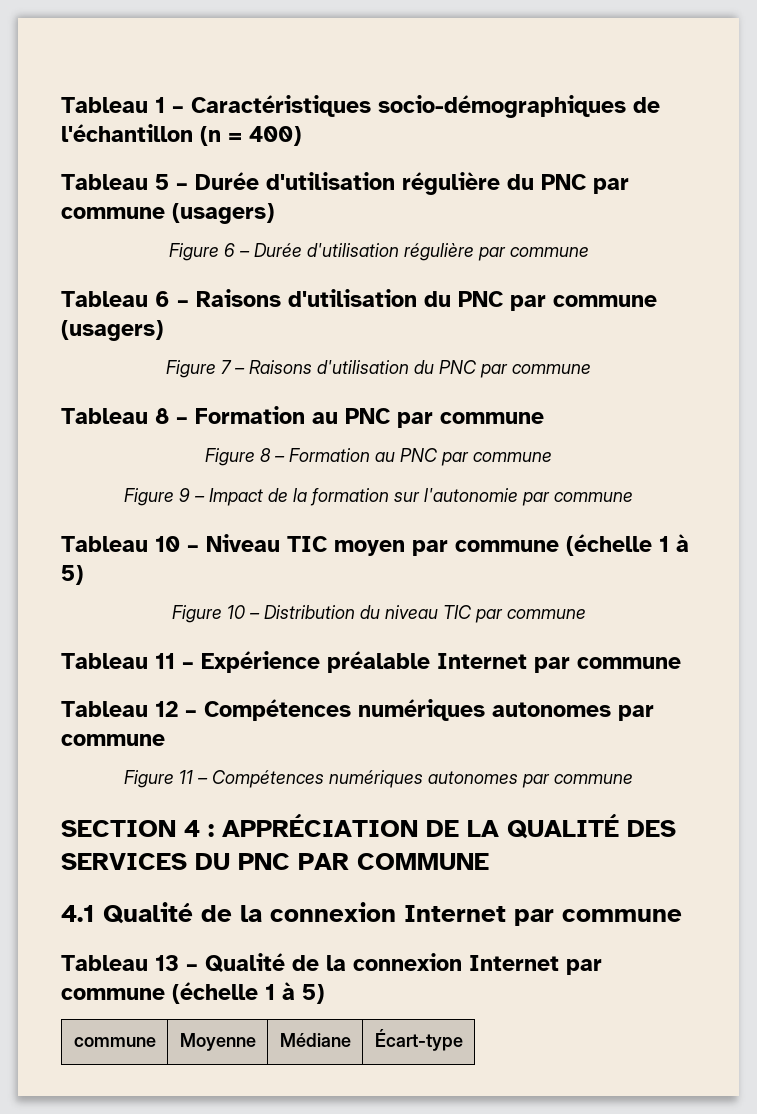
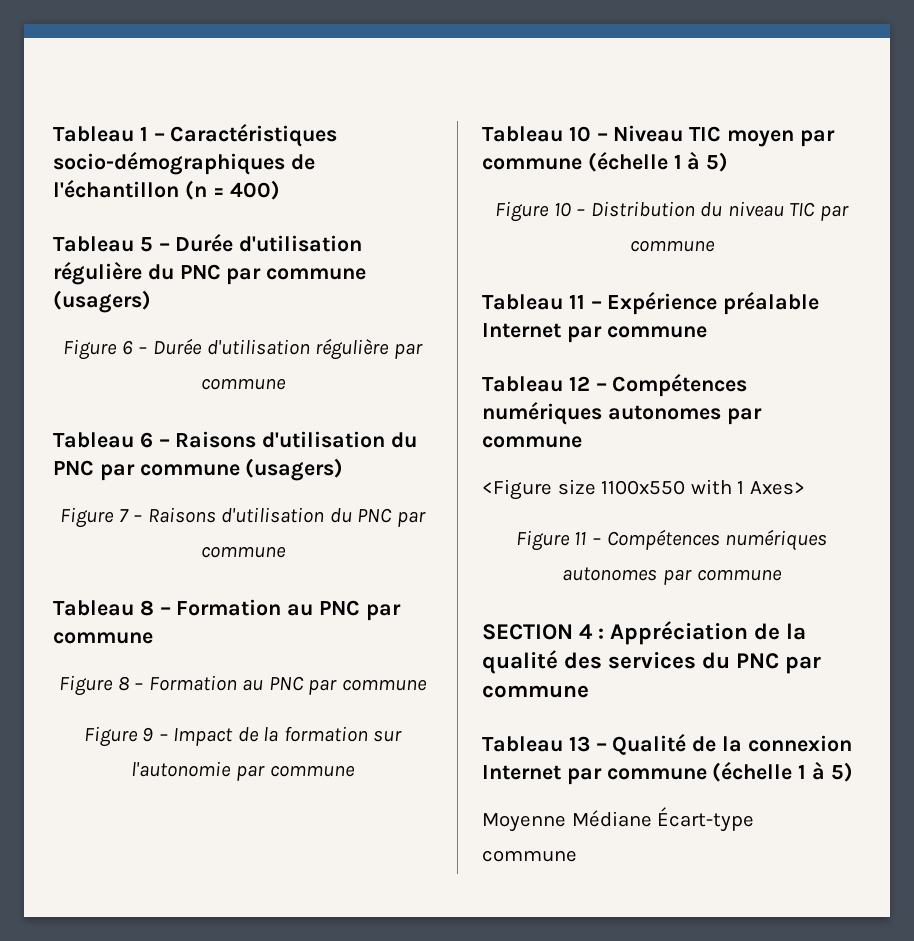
+ <Figure size 1100x550 with 1 Axes>
- SECTION 4 : APPRÉCIATION DE LA QUALITÉ DES SERVICES DU PNC PAR COMMUNE
- 4.1 Qualité de la connexion Internet par commune
+ SECTION 4 : Appréciation de la qualité des services du PNC par commune
- commune | Moyenne | Médiane | Écart-type
+ Moyenne Médiane Écart-type
+ commune

